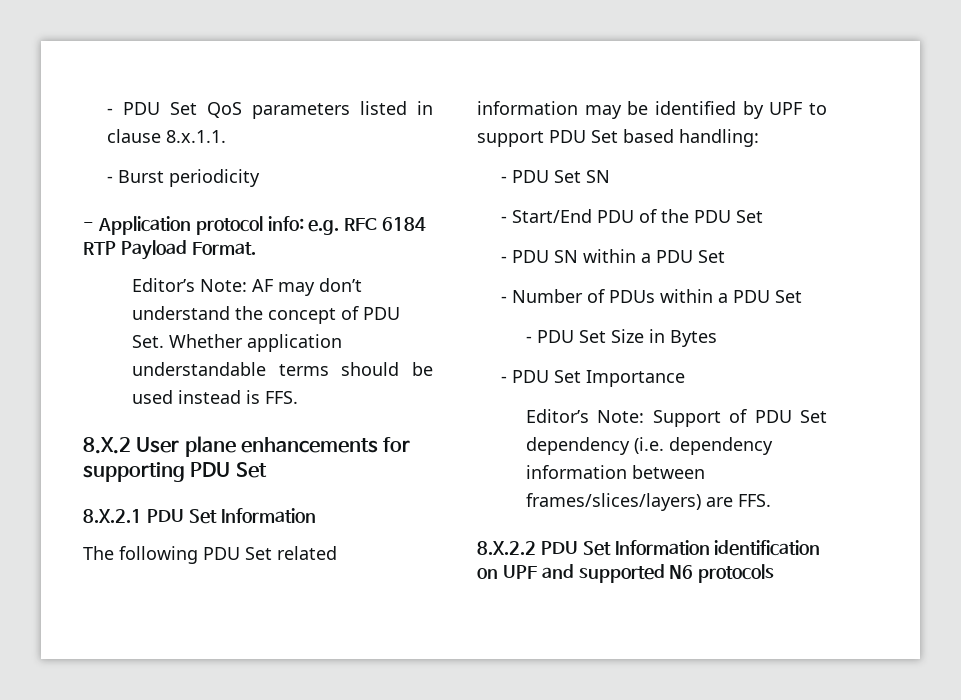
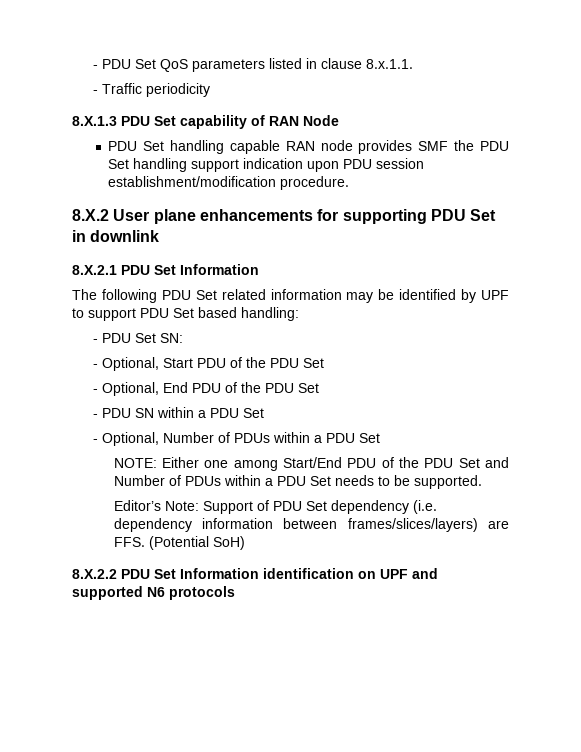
- - Burst periodicity
+ - Traffic periodicity
- - Application protocol info: e.g. RFC 6184 RTP Payload Format.
- Editor’s Note: AF may don’t understand the concept of PDU Set. Whether application understandable terms should be used instead is FFS.
+ 8.X.1.3 PDU Set capability of RAN Node
+ PDU Set handling capable RAN node provides SMF the PDU Set handling support indication upon PDU session establishment/modification procedure.
- 8.X.2 User plane enhancements for supporting PDU Set
+ 8.X.2 User plane enhancements for supporting PDU Set in downlink
- - PDU Set SN
- - Start/End PDU of the PDU Set
+ - PDU Set SN:
+ - Optional, Start PDU of the PDU Set
+ - Optional, End PDU of the PDU Set
- - Number of PDUs within a PDU Set
+ - Optional, Number of PDUs within a PDU Set
- - PDU Set Size in Bytes
- - PDU Set Importance
+ NOTE: Either one among Start/End PDU of the PDU Set and Number of PDUs within a PDU Set needs to be supported.
- Editor’s Note: Support of PDU Set dependency (i.e. dependency information between frames/slices/layers) are FFS.
+ Editor’s Note: Support of PDU Set dependency (i.e. dependency information between frames/slices/layers) are FFS. (Potential SoH)

